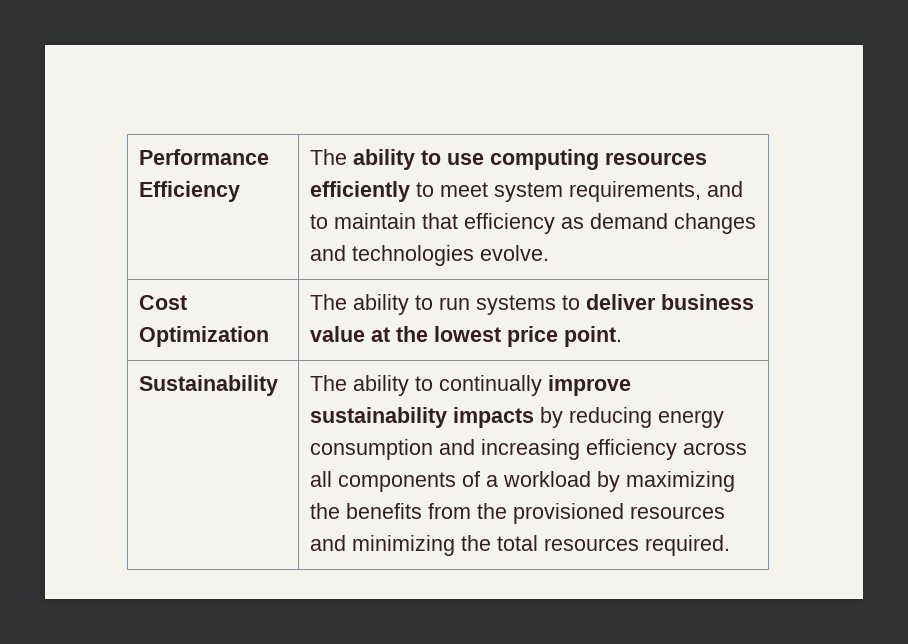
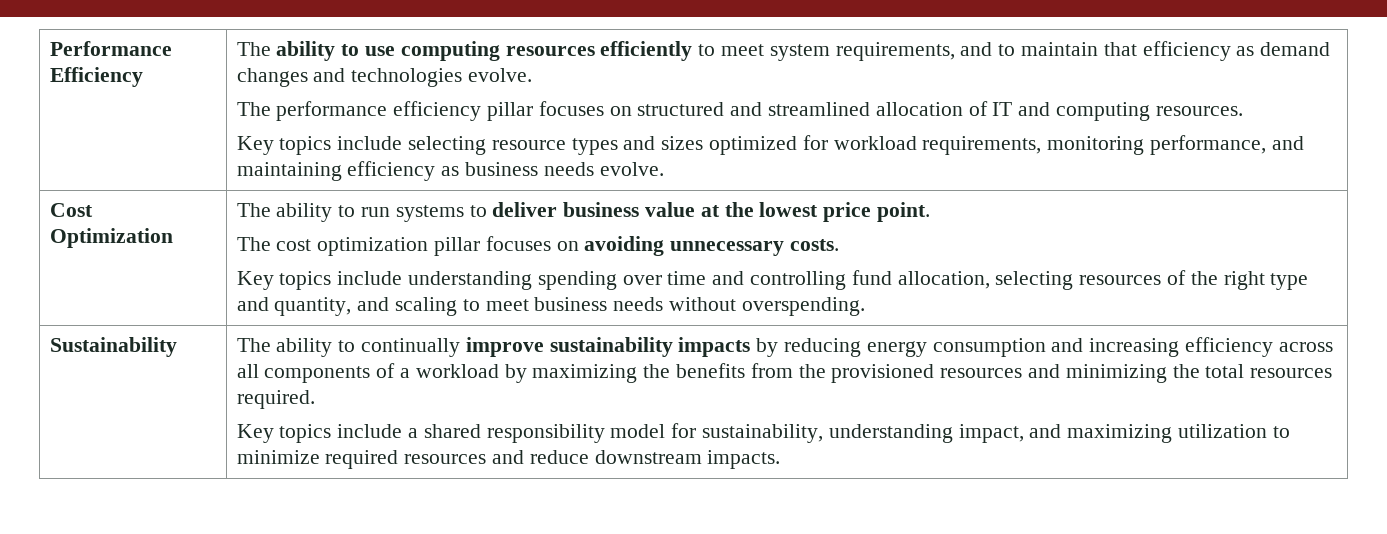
+ The performance efficiency pillar focuses on structured and streamlined allocation of IT and computing resources.
+ Key topics include selecting resource types and sizes optimized for workload requirements, monitoring performance, and maintaining efficiency as business needs evolve.
+ The cost optimization pillar focuses on avoiding unnecessary costs.
+ Key topics include understanding spending over time and controlling fund allocation, selecting resources of the right type and quantity, and scaling to meet business needs without overspending.
+ Key topics include a shared responsibility model for sustainability, understanding impact, and maximizing utilization to minimize required resources and reduce downstream impacts.

